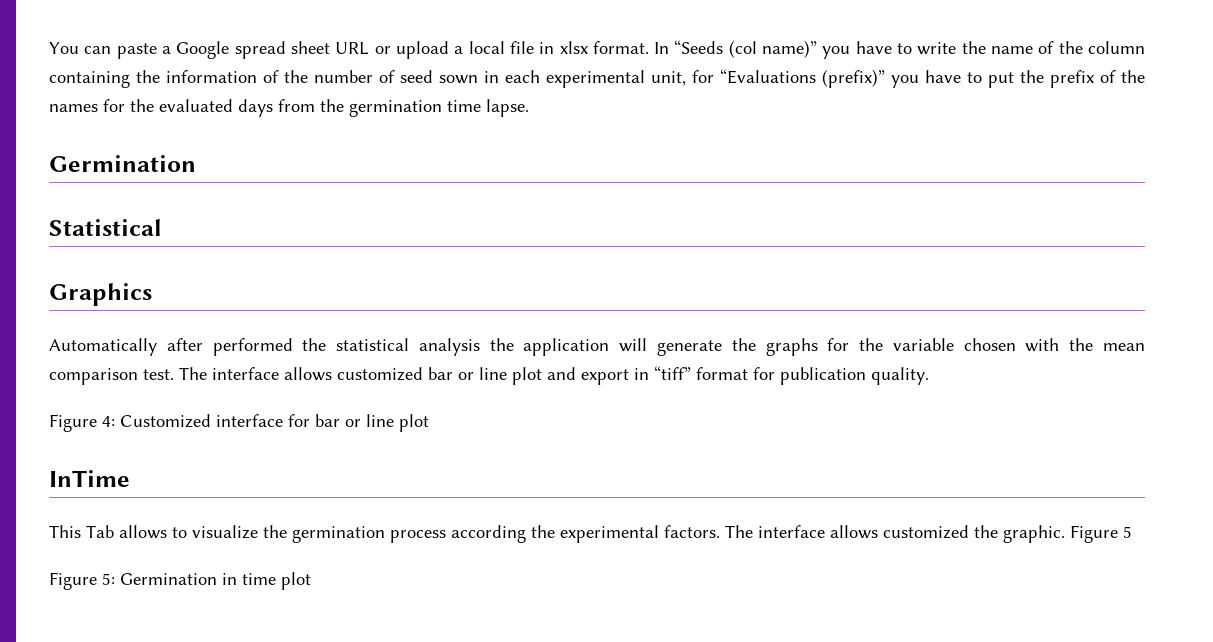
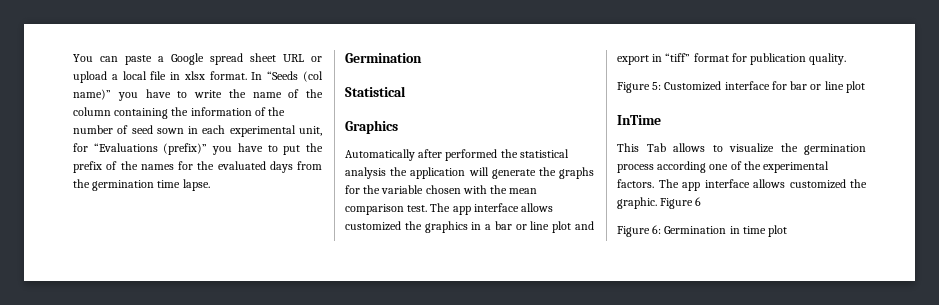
- The interface allows customized bar or line plot and export in “tiff” format for publication quality.
+ The app interface allows customized the graphics in a bar or line plot and export in “tiff” format for publication quality.
- Figure 4: Customized interface for bar or line plot
+ Figure 5: Customized interface for bar or line plot
- This Tab allows to visualize the germination process according the experimental factors.
+ This Tab allows to visualize the germination process according one of the experimental factors.
- The interface allows customized the graphic.
+ The app interface allows customized the graphic.
- Figure 5
- Figure 5: Germination in time plot
+ Figure 6
+ Figure 6: Germination in time plot

